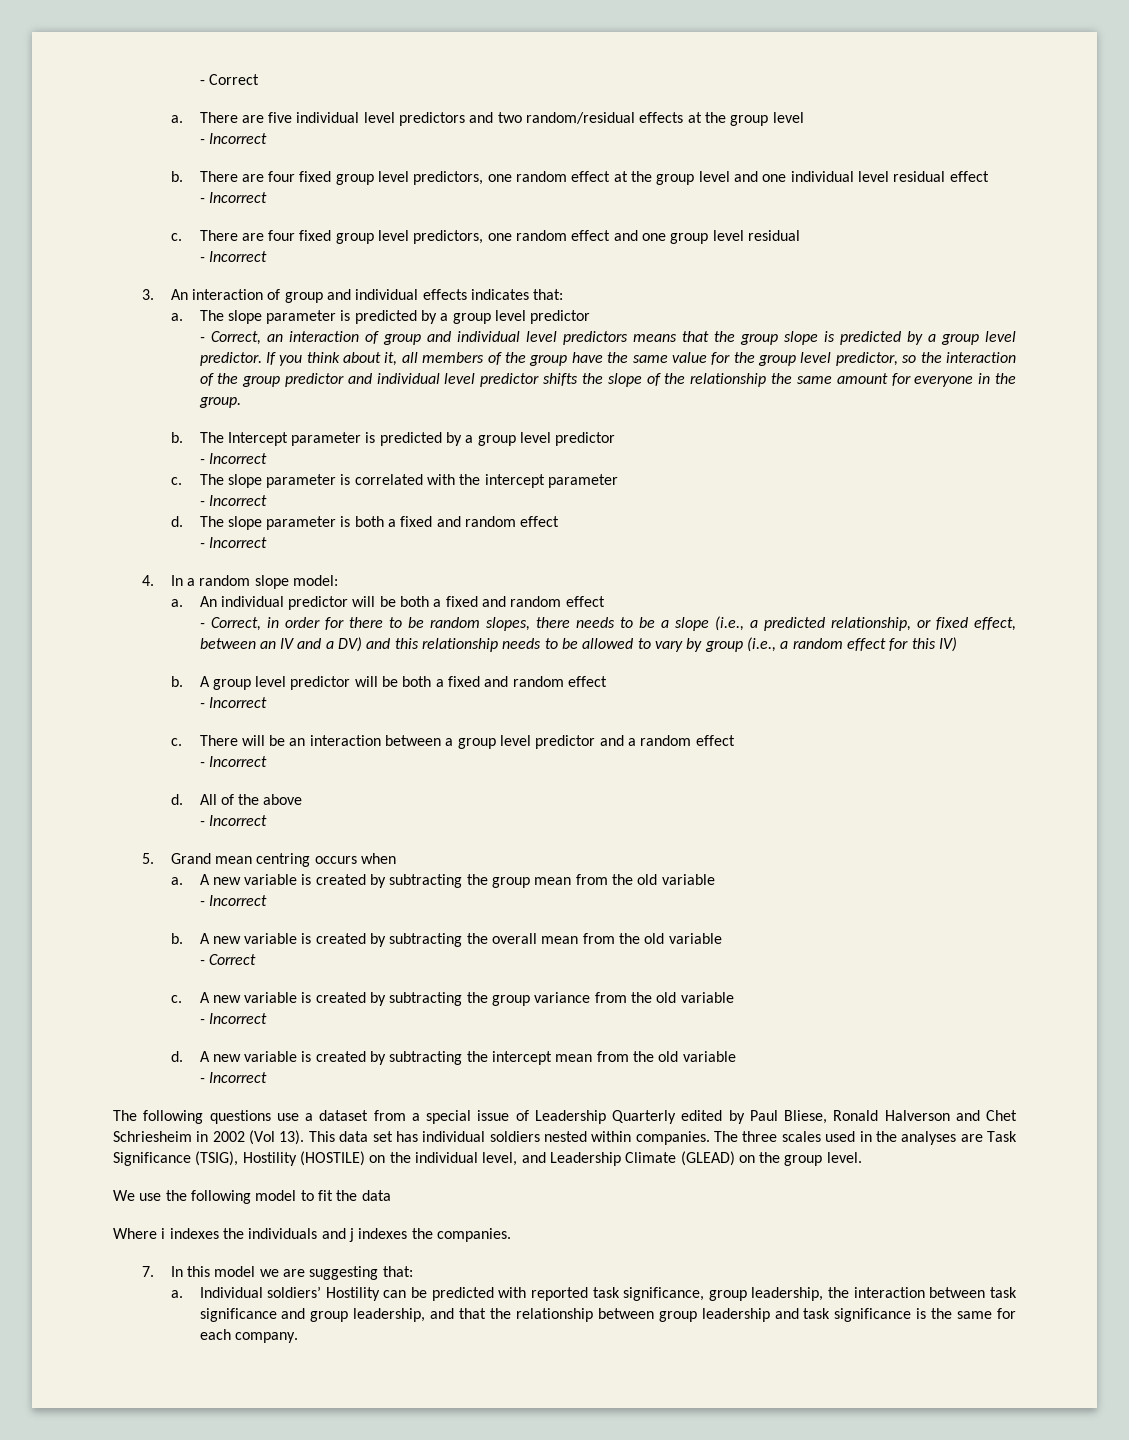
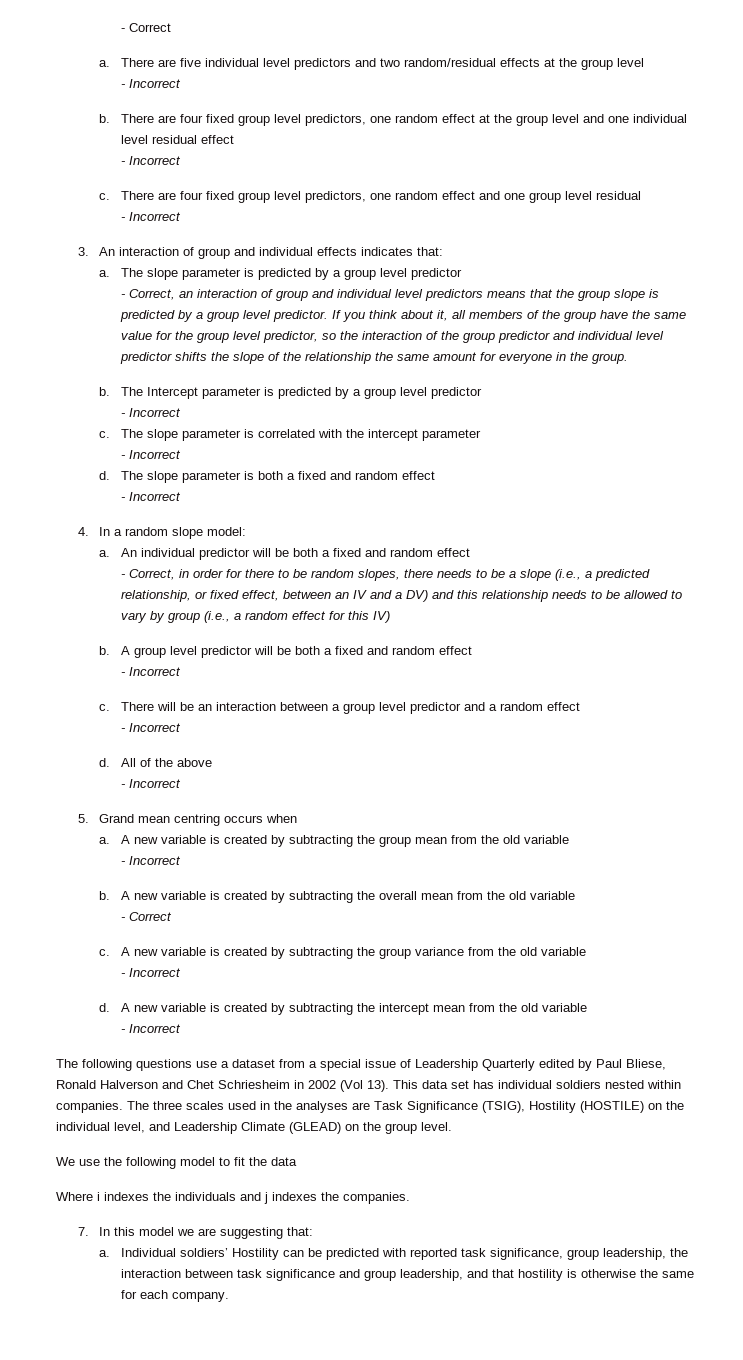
- Individual soldiers’ Hostility can be predicted with reported task significance, group leadership, the interaction between task significance and group leadership, and that the relationship between group leadership and task significance is the same for each company.
+ Individual soldiers’ Hostility can be predicted with reported task significance, group leadership, the interaction between task significance and group leadership, and that hostility is otherwise the same for each company.

